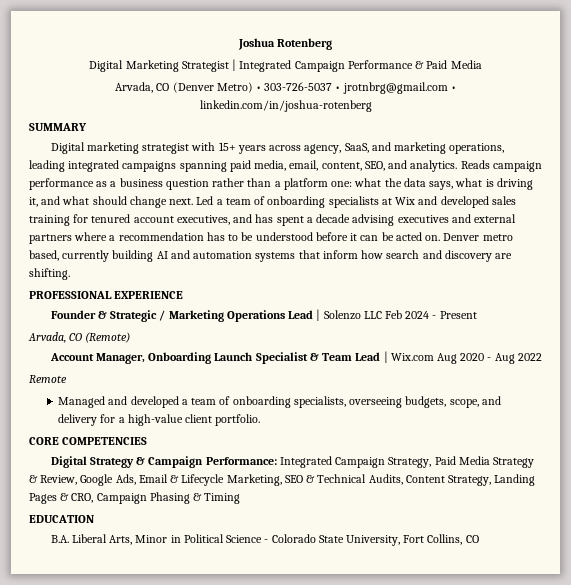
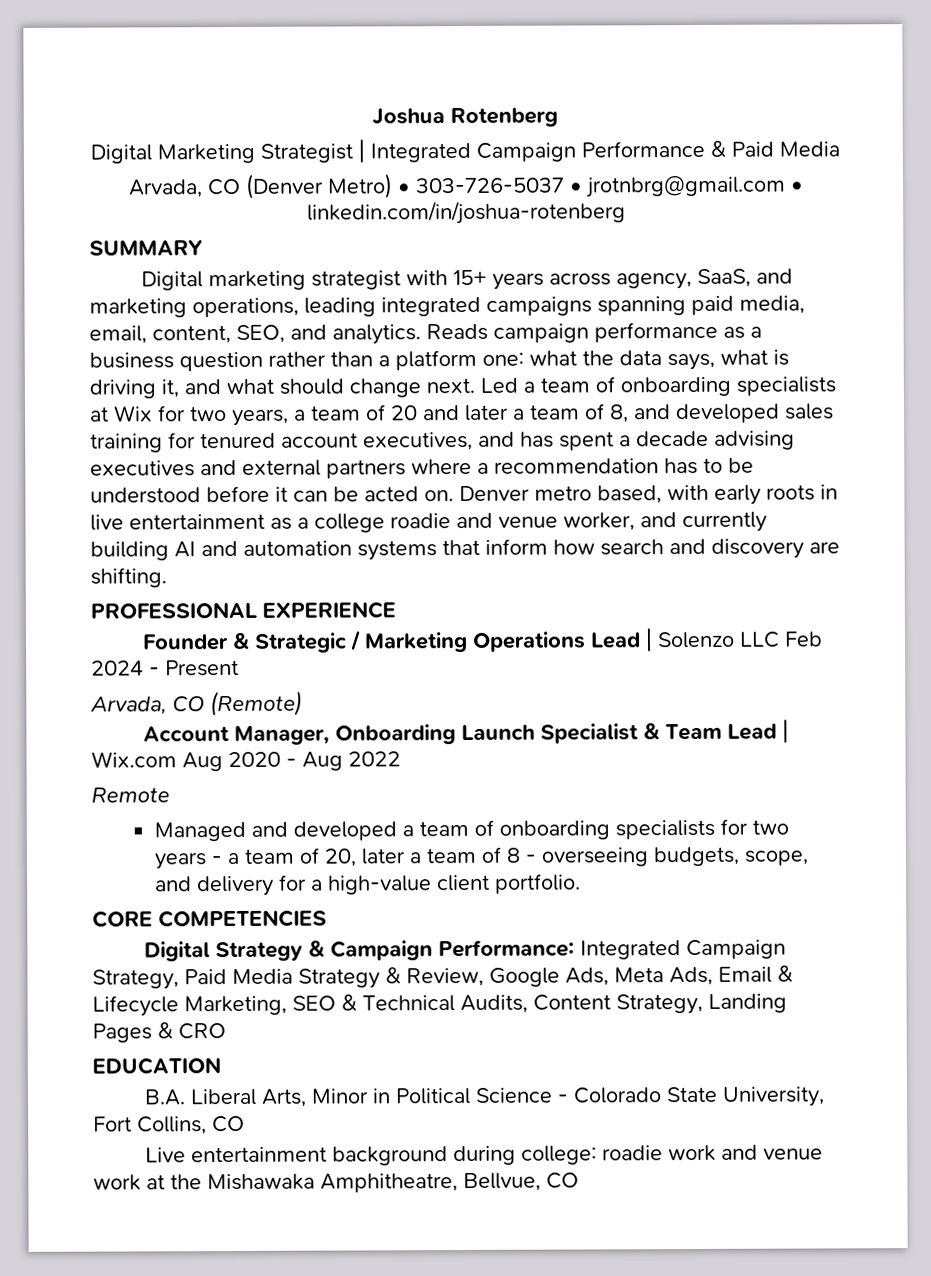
- Led a team of onboarding specialists at Wix and developed sales training for tenured account executives, and has spent a decade advising executives and external partners where a recommendation has to be understood before it can be acted on.
+ Led a team of onboarding specialists at Wix for two years, a team of 20 and later a team of 8, and developed sales training for tenured account executives, and has spent a decade advising executives and external partners where a recommendation has to be understood before it can be acted on.
- Denver metro based, currently building AI and automation systems that inform how search and discovery are shifting.
+ Denver metro based, with early roots in live entertainment as a college roadie and venue worker, and currently building AI and automation systems that inform how search and discovery are shifting.
- Managed and developed a team of onboarding specialists, overseeing budgets, scope, and delivery for a high-value client portfolio.
+ Managed and developed a team of onboarding specialists for two years - a team of 20, later a team of 8 - overseeing budgets, scope, and delivery for a high-value client portfolio.
- Digital Strategy & Campaign Performance: Integrated Campaign Strategy, Paid Media Strategy & Review, Google Ads, Email & Lifecycle Marketing, SEO & Technical Audits, Content Strategy, Landing Pages & CRO, Campaign Phasing & Timing
+ Digital Strategy & Campaign Performance: Integrated Campaign Strategy, Paid Media Strategy & Review, Google Ads, Meta Ads, Email & Lifecycle Marketing, SEO & Technical Audits, Content Strategy, Landing Pages & CRO
+ Live entertainment background during college: roadie work and venue work at the Mishawaka Amphitheatre, Bellvue, CO

